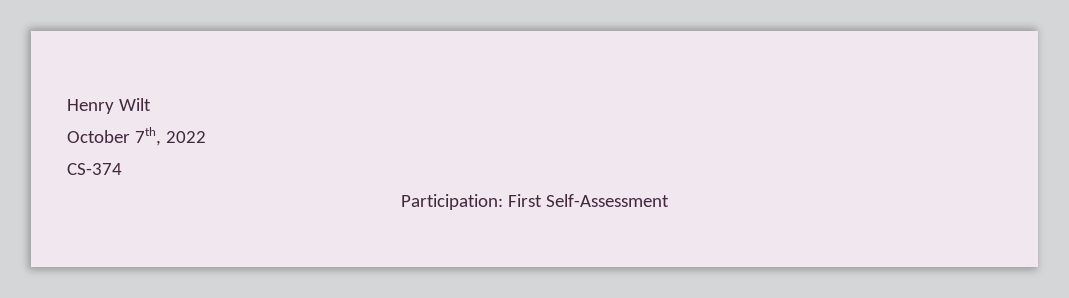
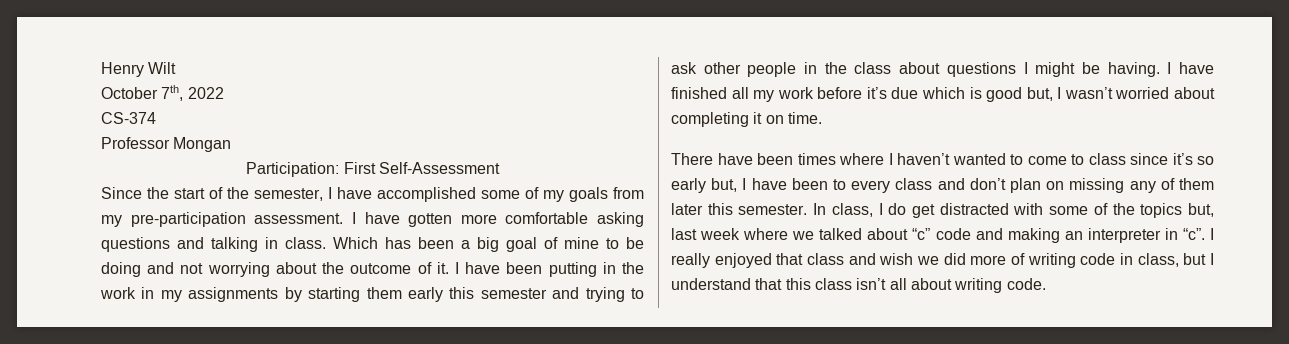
+ Professor Mongan
+ Since the start of the semester, I have accomplished some of my goals from my pre-participation assessment. I have gotten more comfortable asking questions and talking in class. Which has been a big goal of mine to be doing and not worrying about the outcome of it. I have been putting in the work in my assignments by starting them early this semester and trying to ask other people in the class about questions I might be having. I have finished all my work before it’s due which is good but, I wasn’t worried about completing it on time.
+ There have been times where I haven’t wanted to come to class since it’s so early but, I have been to every class and don’t plan on missing any of them later this semester. In class, I do get distracted with some of the topics but, last week where we talked about “c” code and making an interpreter in “c”. I really enjoyed that class and wish we did more of writing code in class, but I understand that this class isn’t all about writing code.

